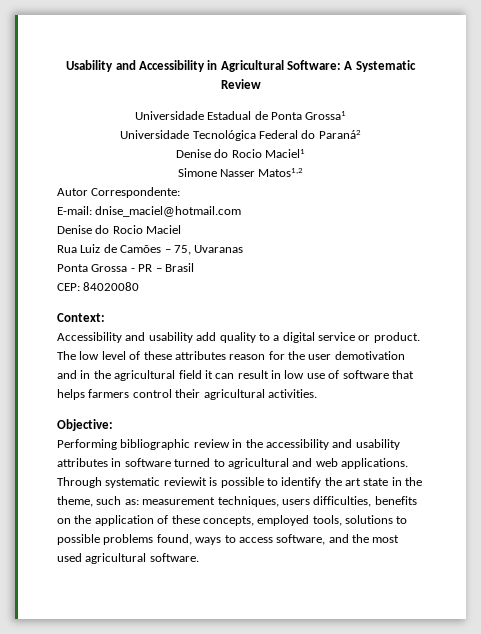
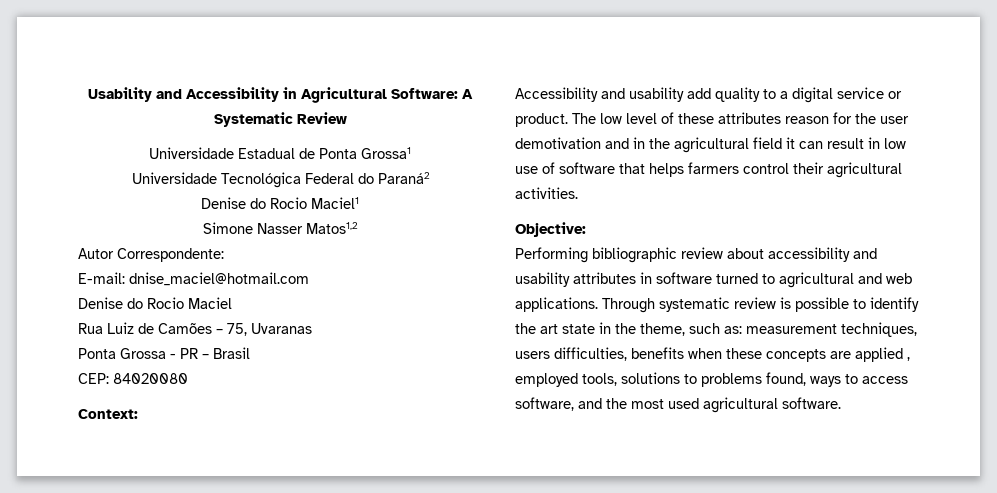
- Performing bibliographic review in the accessibility and usability attributes in software turned to agricultural and web applications.
+ Performing bibliographic review about accessibility and usability attributes in software turned to agricultural and web applications.
- Through systematic reviewit is possible to identify the art state in the theme, such as: measurement techniques, users difficulties, benefits on the application of these concepts, employed tools, solutions to possible problems found, ways to access software, and the most used agricultural software.
+ Through systematic review is possible to identify the art state in the theme, such as: measurement techniques, users difficulties, benefits when these concepts are applied , employed tools, solutions to problems found, ways to access software, and the most used agricultural software.

